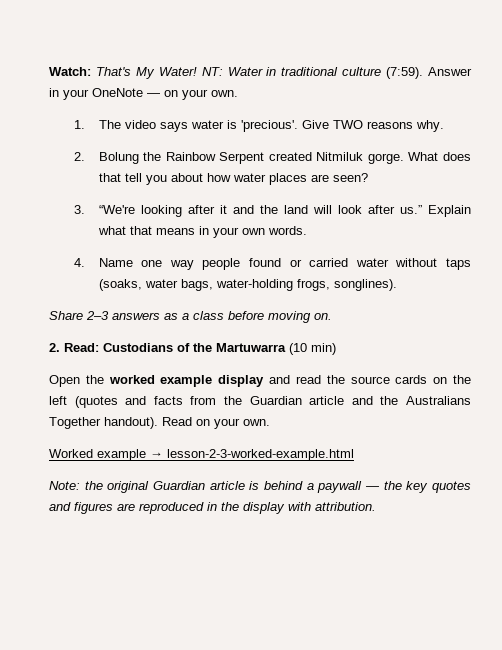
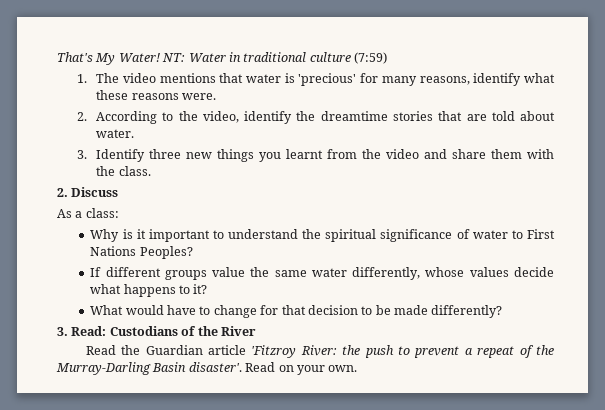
- Watch: That's My Water!
+ That's My Water!
- NT: Water in traditional culture (7:59). Answer in your OneNote — on your own.
- 1. The video says water is 'precious'. Give TWO reasons why.
- 2. Bolung the Rainbow Serpent created Nitmiluk gorge. What does that tell you about how water places are seen?
- 3. “We're looking after it and the land will look after us.” Explain what that means in your own words.
- 4. Name one way people found or carried water without taps (soaks, water bags, water-holding frogs, songlines).
- Share 2–3 answers as a class before moving on.
- 2. Read: Custodians of the Martuwarra (10 min)
- Open the worked example display and read the source cards on the left (quotes and facts from the Guardian article and the Australians Together handout). Read on your own.
- Worked example → lesson-2-3-worked-example.html
- Note: the original Guardian article is behind a paywall — the key quotes and figures are reproduced in the display with attribution.
+ NT: Water in traditional culture (7:59)
+ 1. The video mentions that water is 'precious' for many reasons, identify what these reasons were.
+ 2. According to the video, identify the dreamtime stories that are told about water.
+ 3. Identify three new things you learnt from the video and share them with the class.
+ 2. Discuss
+ As a class:
+ Why is it important to understand the spiritual significance of water to First Nations Peoples?
+ If different groups value the same water differently, whose values decide what happens to it?
+ What would have to change for that decision to be made differently?
+ 3. Read: Custodians of the River
+ Read the Guardian article 'Fitzroy River: the push to prevent a repeat of the Murray-Darling Basin disaster'. Read on your own.

